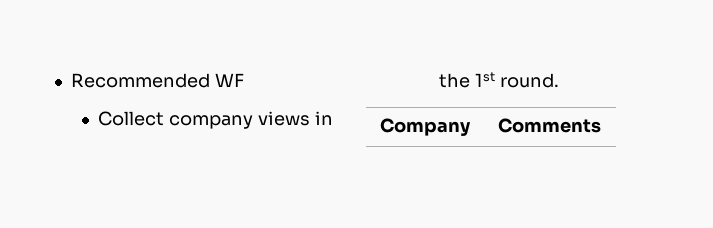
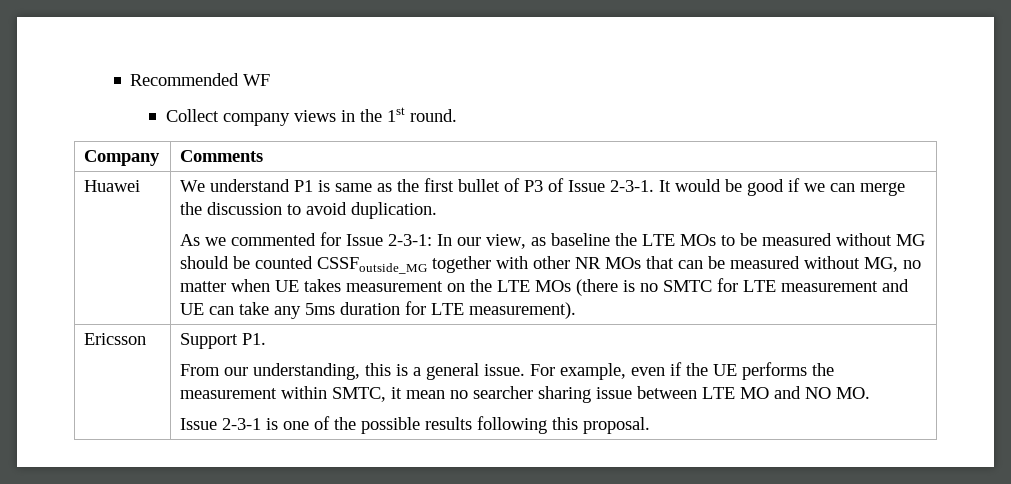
+ Huawei | We understand P1 is same as the first bullet of P3 of Issue 2-3-1. It would be good if we can merge the discussion to avoid duplication.
+ As we commented for Issue 2-3-1: In our view, as baseline the LTE MOs to be measured without MG should be counted CSSFoutside_MG together with other NR MOs that can be measured without MG, no matter when UE takes measurement on the LTE MOs (there is no SMTC for LTE measurement and UE can take any 5ms duration for LTE measurement).
+ Ericsson | Support P1.
+ From our understanding, this is a general issue. For example, even if the UE performs the measurement within SMTC, it mean no searcher sharing issue between LTE MO and NO MO.
+ Issue 2-3-1 is one of the possible results following this proposal.

